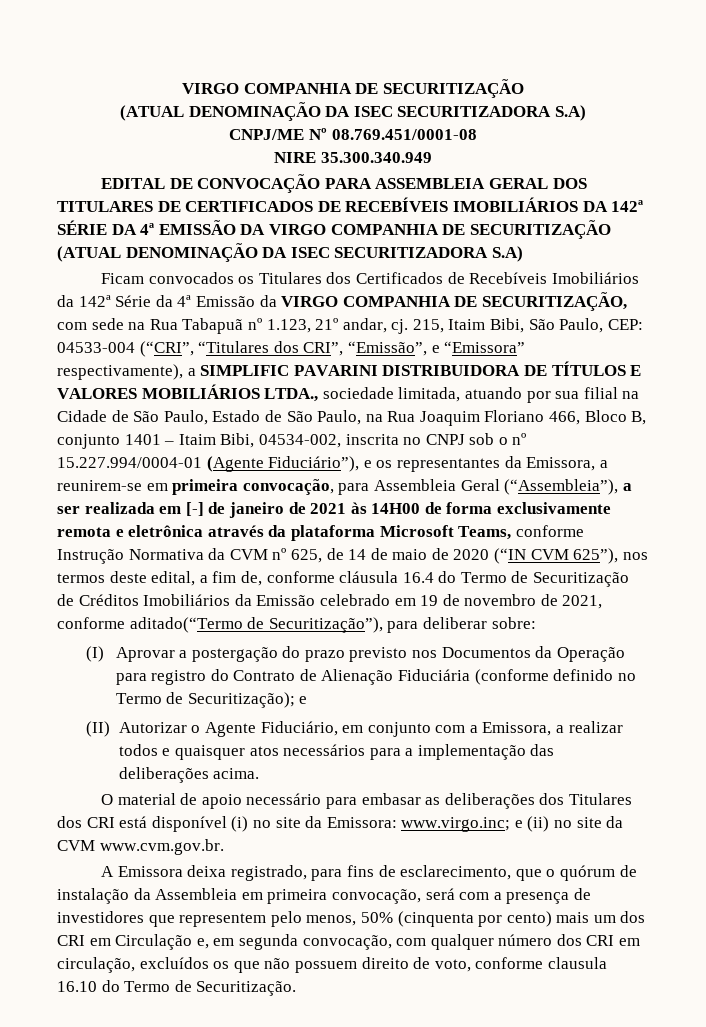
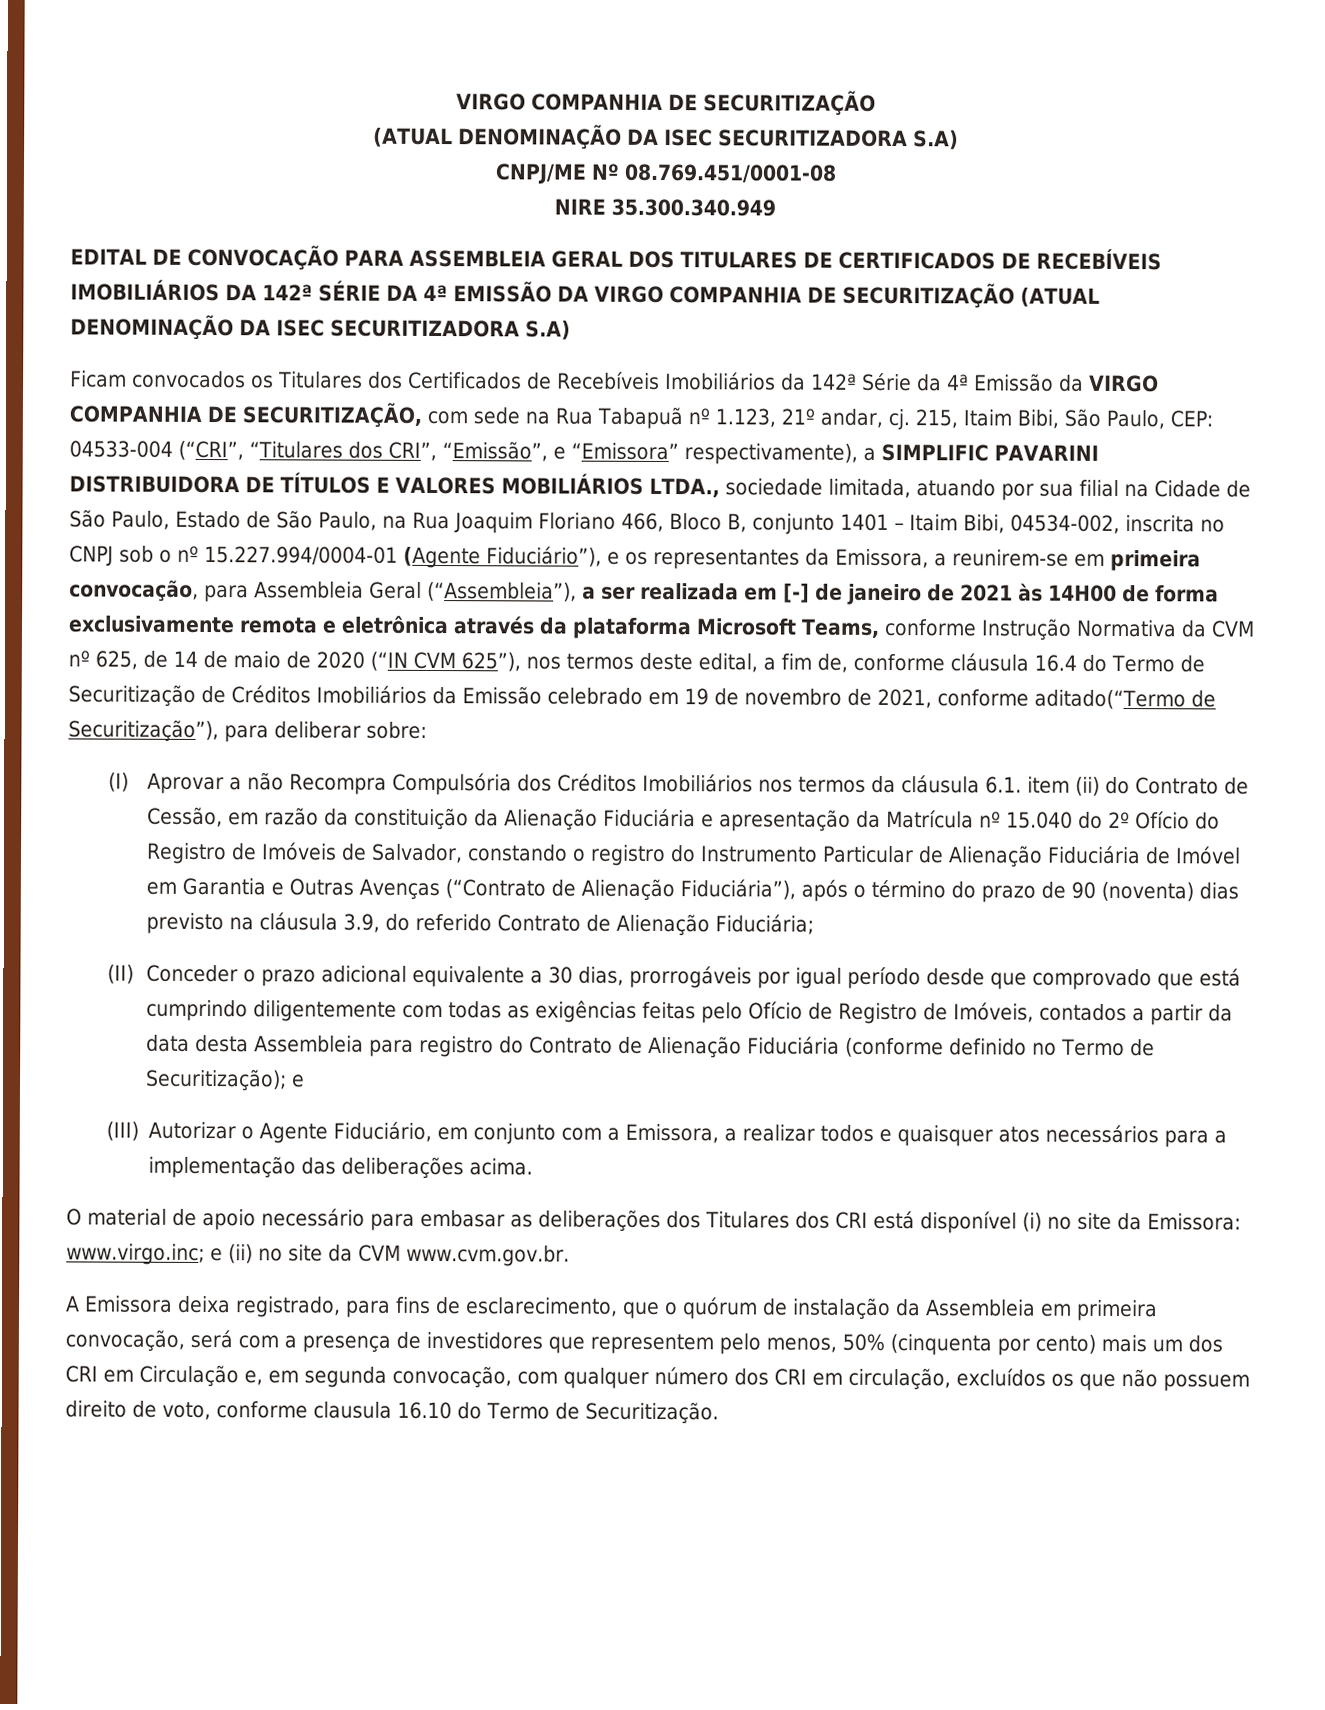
- (I) Aprovar a postergação do prazo previsto nos Documentos da Operação para registro do Contrato de Alienação Fiduciária (conforme definido no Termo de Securitização); e
+ (I) Aprovar a não Recompra Compulsória dos Créditos Imobiliários nos termos da cláusula 6.1. item (ii) do Contrato de Cessão, em razão da constituição da Alienação Fiduciária e apresentação da Matrícula nº 15.040 do 2º Ofício do Registro de Imóveis de Salvador, constando o registro do Instrumento Particular de Alienação Fiduciária de Imóvel em Garantia e Outras Avenças (“Contrato de Alienação Fiduciária”), após o término do prazo de 90 (noventa) dias previsto na cláusula 3.9, do referido Contrato de Alienação Fiduciária;
+ (II) Conceder o prazo adicional equivalente a 30 dias, prorrogáveis por igual período desde que comprovado que está cumprindo diligentemente com todas as exigências feitas pelo Ofício de Registro de Imóveis, contados a partir da data desta Assembleia para registro do Contrato de Alienação Fiduciária (conforme definido no Termo de Securitização); e
- (II) Autorizar o Agente Fiduciário, em conjunto com a Emissora, a realizar todos e quaisquer atos necessários para a implementação das deliberações acima.
+ (III) Autorizar o Agente Fiduciário, em conjunto com a Emissora, a realizar todos e quaisquer atos necessários para a implementação das deliberações acima.

